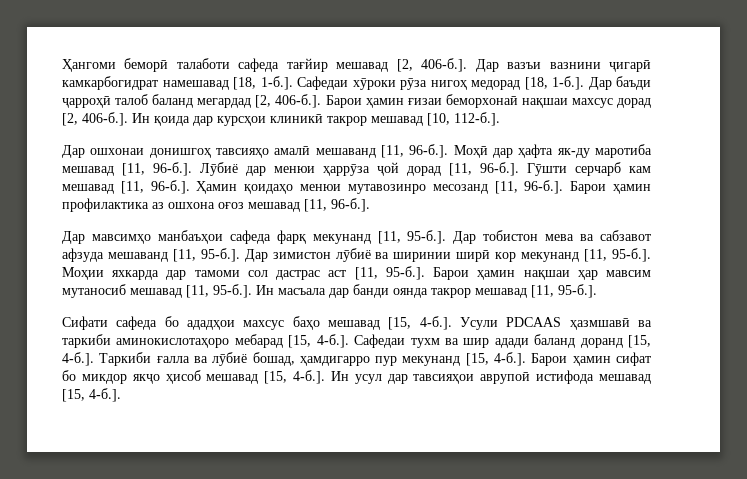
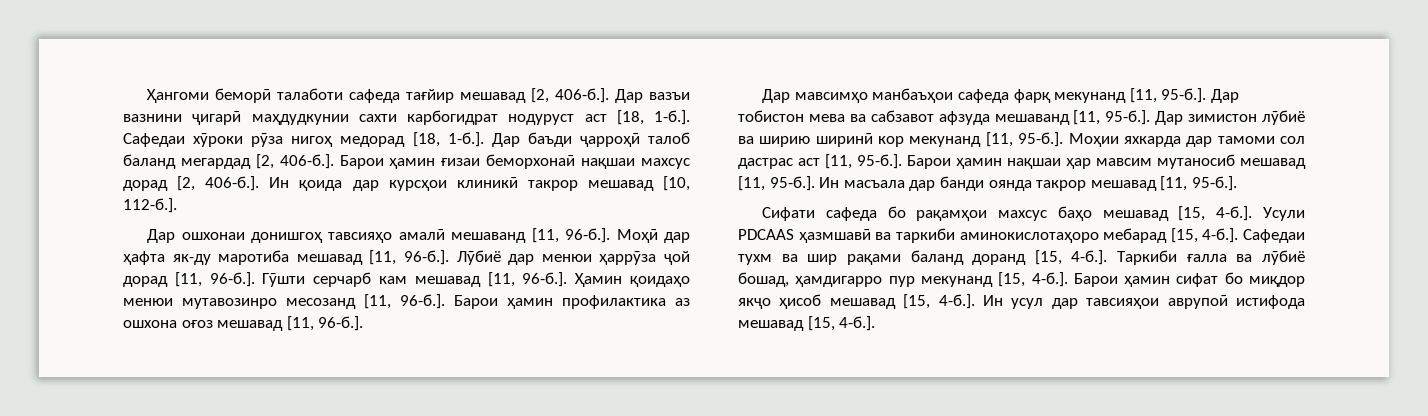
- Ҳангоми беморӣ талаботи сафеда тағйир мешавад [2, 406-б.]. Дар вазъи вазнини ҷигарӣ камкарбогидрат намешавад [18, 1-б.]. Сафедаи хӯроки рӯза нигоҳ медорад [18, 1-б.]. Дар баъди ҷарроҳӣ талоб баланд мегардад [2, 406-б.]. Барои ҳамин ғизаи беморхонаӣ нақшаи махсус дорад [2, 406-б.]. Ин қоида дар курсҳои клиникӣ такрор мешавад [10, 112-б.].
+ Ҳангоми беморӣ талаботи сафеда тағйир мешавад [2, 406-б.]. Дар вазъи вазнини ҷигарӣ маҳдудкунии сахти карбогидрат нодуруст аст [18, 1-б.]. Сафедаи хӯроки рӯза нигоҳ медорад [18, 1-б.]. Дар баъди ҷарроҳӣ талоб баланд мегардад [2, 406-б.]. Барои ҳамин ғизаи беморхонаӣ нақшаи махсус дорад [2, 406-б.]. Ин қоида дар курсҳои клиникӣ такрор мешавад [10, 112-б.].
- Дар мавсимҳо манбаъҳои сафеда фарқ мекунанд [11, 95-б.]. Дар тобистон мева ва сабзавот афзуда мешаванд [11, 95-б.]. Дар зимистон лӯбиё ва ширинии ширӣ кор мекунанд [11, 95-б.]. Моҳии яхкарда дар тамоми сол дастрас аст [11, 95-б.]. Барои ҳамин нақшаи ҳар мавсим мутаносиб мешавад [11, 95-б.]. Ин масъала дар банди оянда такрор мешавад [11, 95-б.].
+ Дар мавсимҳо манбаъҳои сафеда фарқ мекунанд [11, 95-б.]. Дар тобистон мева ва сабзавот афзуда мешаванд [11, 95-б.]. Дар зимистон лӯбиё ва ширию ширинӣ кор мекунанд [11, 95-б.]. Моҳии яхкарда дар тамоми сол дастрас аст [11, 95-б.]. Барои ҳамин нақшаи ҳар мавсим мутаносиб мешавад [11, 95-б.]. Ин масъала дар банди оянда такрор мешавад [11, 95-б.].
- Сифати сафеда бо ададҳои махсус баҳо мешавад [15, 4-б.]. Усули PDCAAS ҳазмшавӣ ва таркиби аминокислотаҳоро мебарад [15, 4-б.]. Сафедаи тухм ва шир адади баланд доранд [15, 4-б.]. Таркиби ғалла ва лӯбиё бошад, ҳамдигарро пур мекунанд [15, 4-б.]. Барои ҳамин сифат бо микдор якҷо ҳисоб мешавад [15, 4-б.]. Ин усул дар тавсияҳои аврупоӣ истифода мешавад [15, 4-б.].
+ Сифати сафеда бо рақамҳои махсус баҳо мешавад [15, 4-б.]. Усули PDCAAS ҳазмшавӣ ва таркиби аминокислотаҳоро мебарад [15, 4-б.]. Сафедаи тухм ва шир рақами баланд доранд [15, 4-б.]. Таркиби ғалла ва лӯбиё бошад, ҳамдигарро пур мекунанд [15, 4-б.]. Барои ҳамин сифат бо миқдор якҷо ҳисоб мешавад [15, 4-б.]. Ин усул дар тавсияҳои аврупоӣ истифода мешавад [15, 4-б.].

